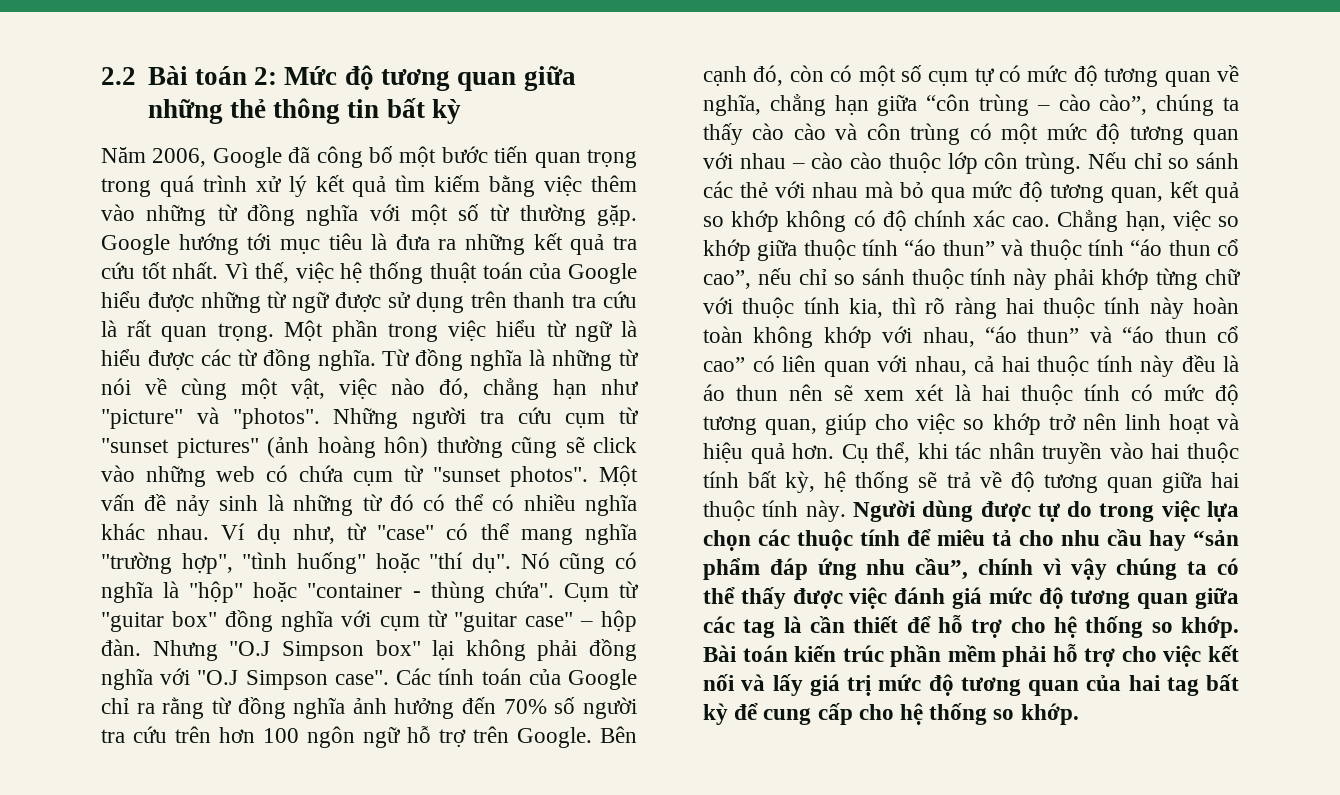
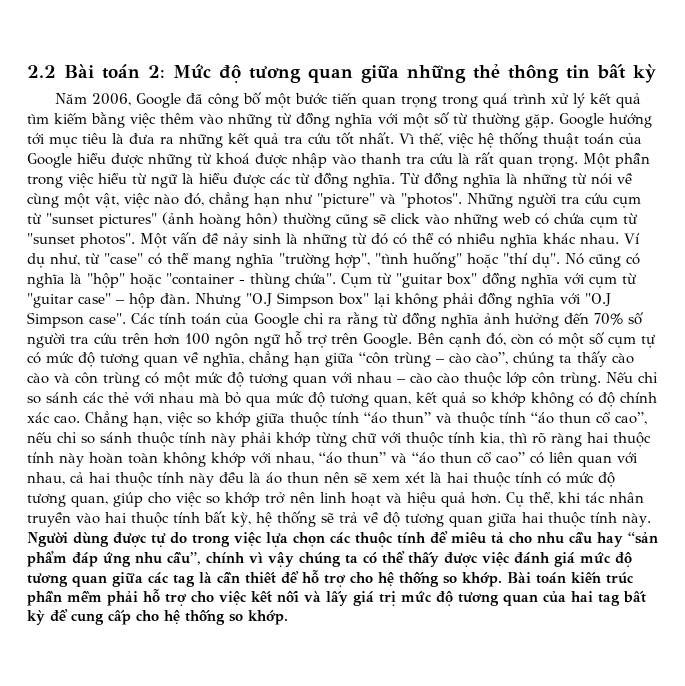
- Vì thế, việc hệ thống thuật toán của Google hiểu được những từ ngữ được sử dụng trên thanh tra cứu là rất quan trọng.
+ Vì thế, việc hệ thống thuật toán của Google hiểu được những từ khoá được nhập vào thanh tra cứu là rất quan trọng.

